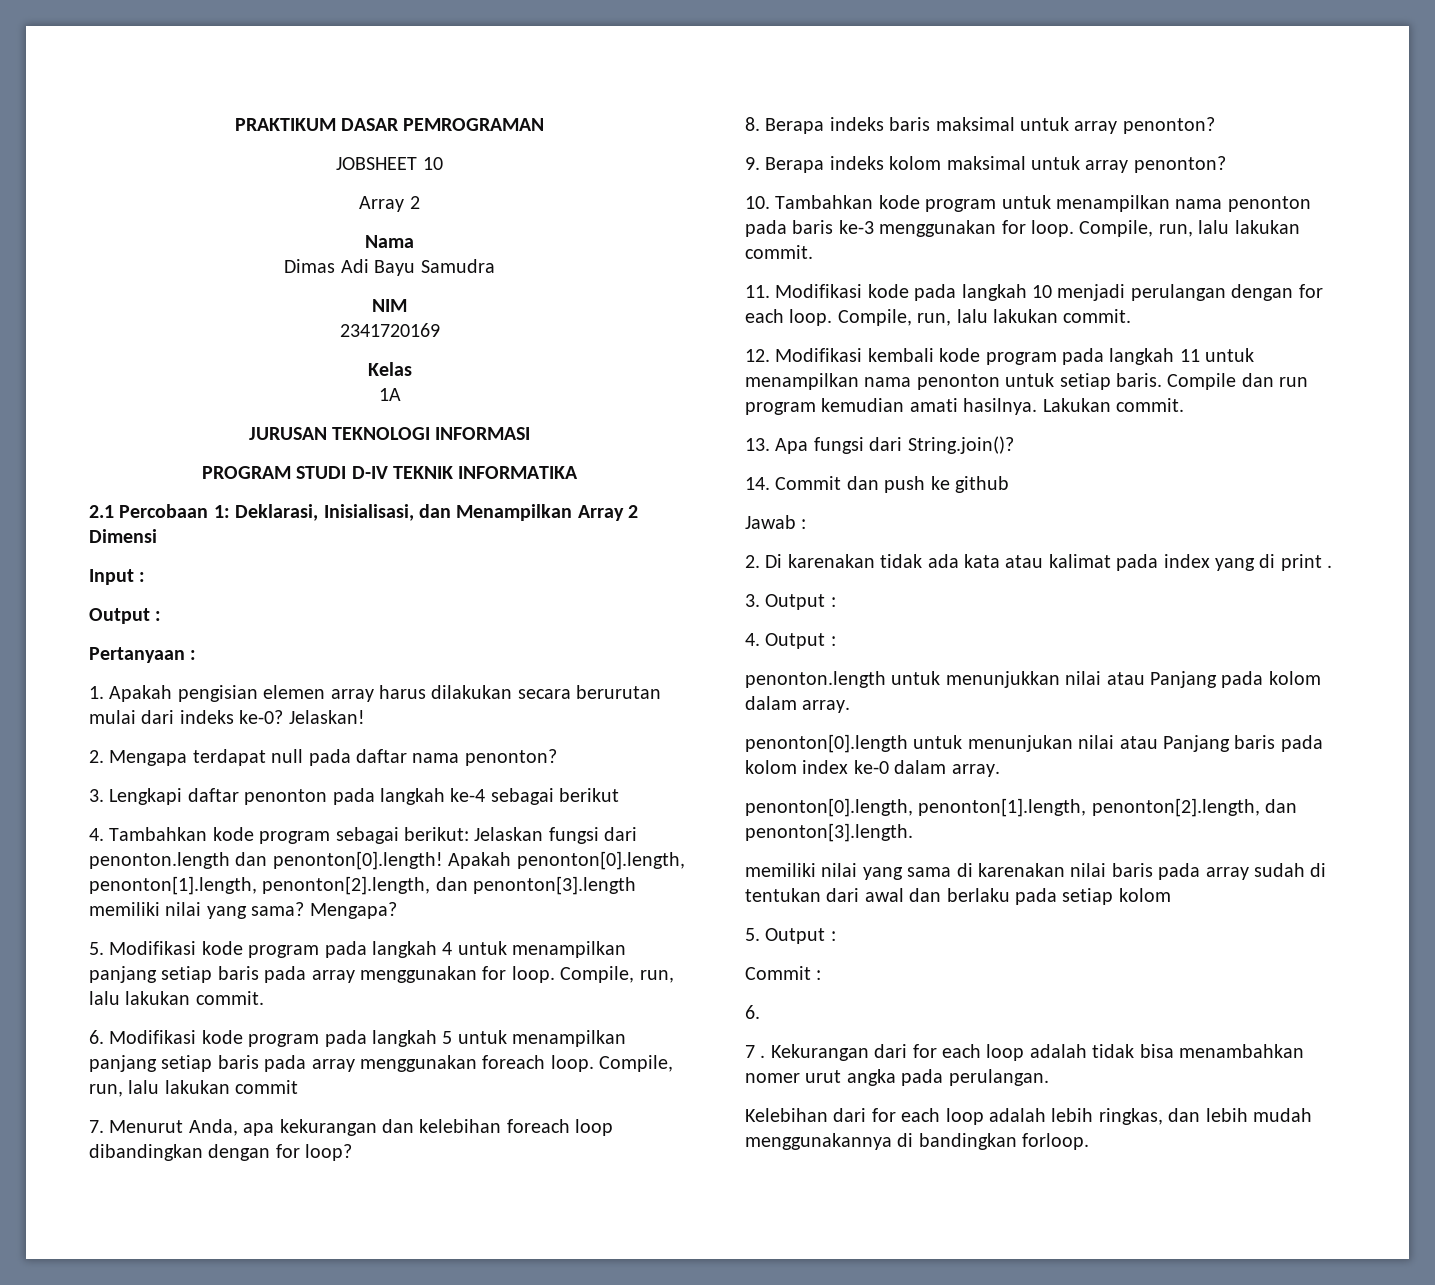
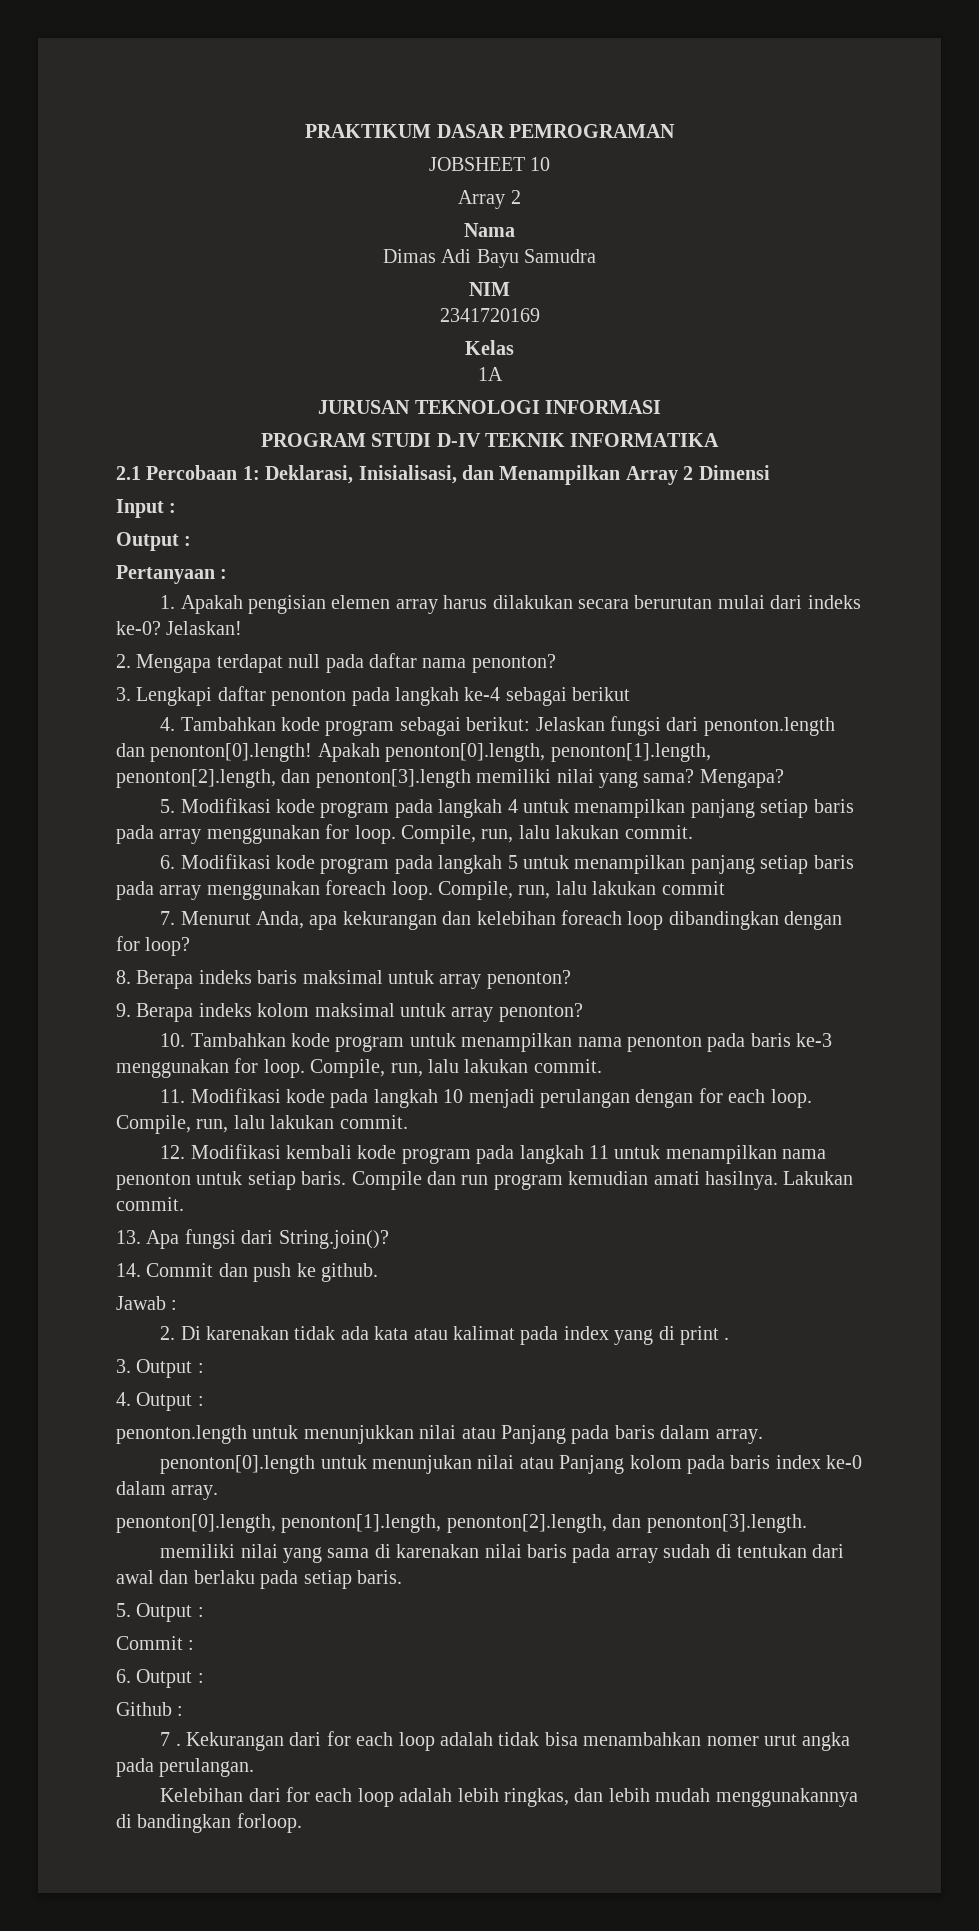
- 14. Commit dan push ke github
+ 14. Commit dan push ke github.
- penonton.length untuk menunjukkan nilai atau Panjang pada kolom dalam array.
+ penonton.length untuk menunjukkan nilai atau Panjang pada baris dalam array.
- penonton[0].length untuk menunjukan nilai atau Panjang baris pada kolom index ke-0 dalam array.
+ penonton[0].length untuk menunjukan nilai atau Panjang kolom pada baris index ke-0 dalam array.
- memiliki nilai yang sama di karenakan nilai baris pada array sudah di tentukan dari awal dan berlaku pada setiap kolom
+ memiliki nilai yang sama di karenakan nilai baris pada array sudah di tentukan dari awal dan berlaku pada setiap baris.
  Commit :
- 6.
+ 6. Output :
+ Github :

